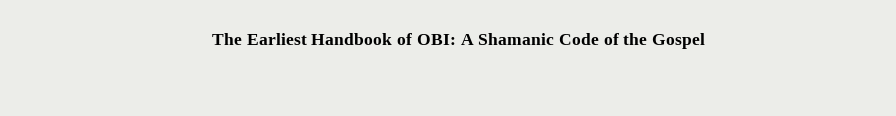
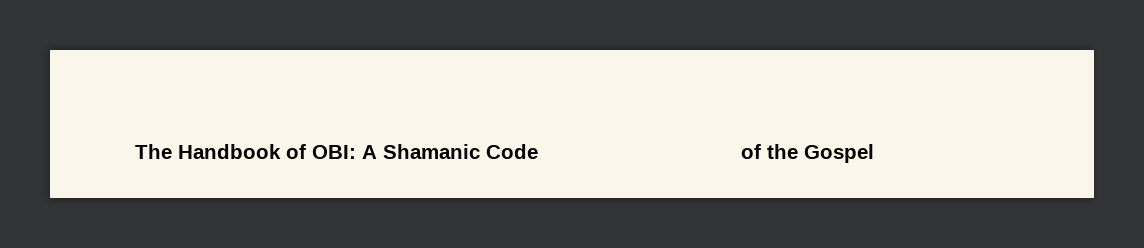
- The Earliest Handbook of OBI: A Shamanic Code of the Gospel
+ The Handbook of OBI: A Shamanic Code of the Gospel

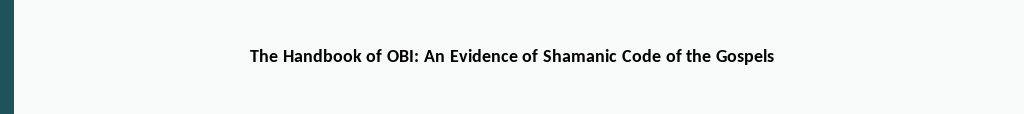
- The Handbook of OBI: A Shamanic Code of the Gospel
+ The Handbook of OBI: An Evidence of Shamanic Code of the Gospels

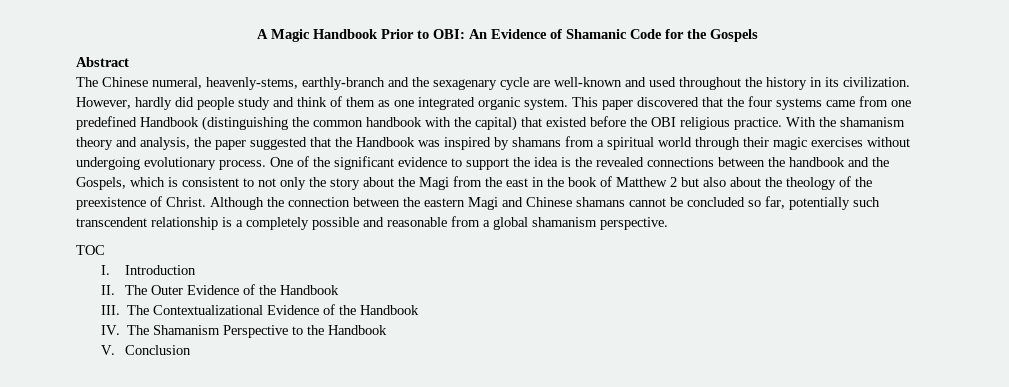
- The Handbook of OBI: An Evidence of Shamanic Code of the Gospels
+ A Magic Handbook Prior to OBI: An Evidence of Shamanic Code for the Gospels
+ Abstract
+ The Chinese numeral, heavenly-stems, earthly-branch and the sexagenary cycle are well-known and used throughout the history in its civilization. However, hardly did people study and think of them as one integrated organic system. This paper discovered that the four systems came from one predefined Handbook (distinguishing the common handbook with the capital) that existed before the OBI religious practice. With the shamanism theory and analysis, the paper suggested that the Handbook was inspired by shamans from a spiritual world through their magic exercises without undergoing evolutionary process. One of the significant evidence to support the idea is the revealed connections between the handbook and the Gospels, which is consistent to not only the story about the Magi from the east in the book of Matthew 2 but also about the theology of the preexistence of Christ. Although the connection between the eastern Magi and Chinese shamans cannot be concluded so far, potentially such transcendent relationship is a completely possible and reasonable from a global shamanism perspective.
+ TOC
+ I. Introduction
+ II. The Outer Evidence of the Handbook
+ III. The Contextualizational Evidence of the Handbook
+ IV. The Shamanism Perspective to the Handbook
+ V. Conclusion

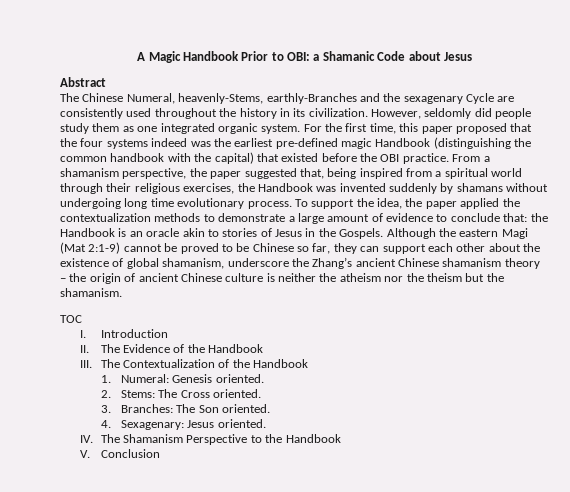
- A Magic Handbook Prior to OBI: An Evidence of Shamanic Code for the Gospels
+ A Magic Handbook Prior to OBI: a Shamanic Code about Jesus
  Abstract
- The Chinese numeral, heavenly-stems, earthly-branch and the sexagenary cycle are well-known and used throughout the history in its civilization.
+ The Chinese Numeral, heavenly-Stems, earthly-Branches and the sexagenary Cycle are consistently used throughout the history in its civilization.
- However, hardly did people study and think of them as one integrated organic system.
+ However, seldomly did people study them as one integrated organic system.
- This paper discovered that the four systems came from one predefined Handbook (distinguishing the common handbook with the capital) that existed before the OBI religious practice. With the shamanism theory and analysis, the paper suggested that the Handbook was inspired by shamans from a spiritual world through their magic exercises without undergoing evolutionary process. One of the significant evidence to support the idea is the revealed connections between the handbook and the Gospels, which is consistent to not only the story about the Magi from the east in the book of Matthew 2 but also about the theology of the preexistence of Christ. Although the connection between the eastern Magi and Chinese shamans cannot be concluded so far, potentially such transcendent relationship is a completely possible and reasonable from a global shamanism perspective.
+ For the first time, this paper proposed that the four systems indeed was the earliest pre-defined magic Handbook (distinguishing the common handbook with the capital) that existed before the OBI practice. From a shamanism perspective, the paper suggested that, being inspired from a spiritual world through their religious exercises, the Handbook was invented suddenly by shamans without undergoing long time evolutionary process. To support the idea, the paper applied the contextualization methods to demonstrate a large amount of evidence to conclude that: the Handbook is an oracle akin to stories of Jesus in the Gospels. Although the eastern Magi (Mat 2:1-9) cannot be proved to be Chinese so far, they can support each other about the existence of global shamanism, underscore the Zhang’s ancient Chinese shamanism theory – the origin of ancient Chinese culture is neither the atheism nor the theism but the shamanism.
- II. The Outer Evidence of the Handbook
+ II. The Evidence of the Handbook
- III. The Contextualizational Evidence of the Handbook
+ III. The Contextualization of the Handbook
+ 1. Numeral: Genesis oriented.
+ 2. Stems: The Cross oriented.
+ 3. Branches: The Son oriented.
+ 4. Sexagenary: Jesus oriented.

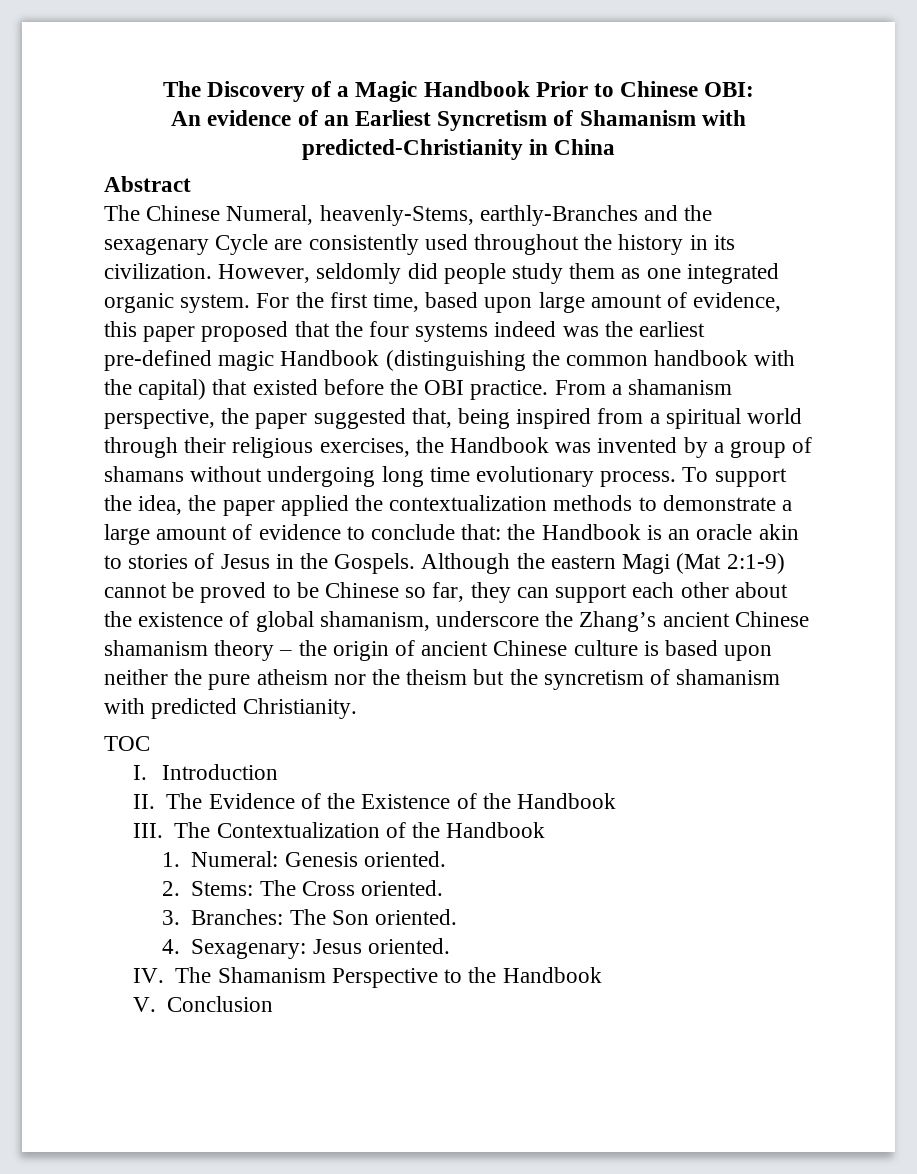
- A Magic Handbook Prior to OBI: a Shamanic Code about Jesus
+ The Discovery of a Magic Handbook Prior to Chinese OBI:
+ An evidence of an Earliest Syncretism of Shamanism with predicted-Christianity in China
- For the first time, this paper proposed that the four systems indeed was the earliest pre-defined magic Handbook (distinguishing the common handbook with the capital) that existed before the OBI practice.
+ For the first time, based upon large amount of evidence, this paper proposed that the four systems indeed was the earliest pre-defined magic Handbook (distinguishing the common handbook with the capital) that existed before the OBI practice.
- From a shamanism perspective, the paper suggested that, being inspired from a spiritual world through their religious exercises, the Handbook was invented suddenly by shamans without undergoing long time evolutionary process.
+ From a shamanism perspective, the paper suggested that, being inspired from a spiritual world through their religious exercises, the Handbook was invented by a group of shamans without undergoing long time evolutionary process.
- Although the eastern Magi (Mat 2:1-9) cannot be proved to be Chinese so far, they can support each other about the existence of global shamanism, underscore the Zhang’s ancient Chinese shamanism theory – the origin of ancient Chinese culture is neither the atheism nor the theism but the shamanism.
+ Although the eastern Magi (Mat 2:1-9) cannot be proved to be Chinese so far, they can support each other about the existence of global shamanism, underscore the Zhang’s ancient Chinese shamanism theory – the origin of ancient Chinese culture is based upon neither the pure atheism nor the theism but the syncretism of shamanism with predicted Christianity.
- II. The Evidence of the Handbook
+ II. The Evidence of the Existence of the Handbook

